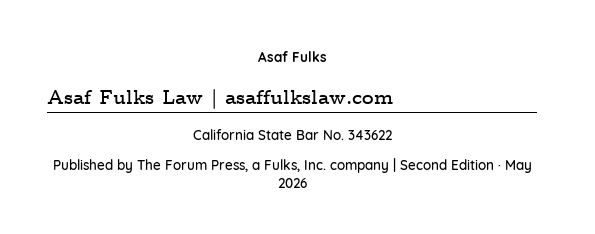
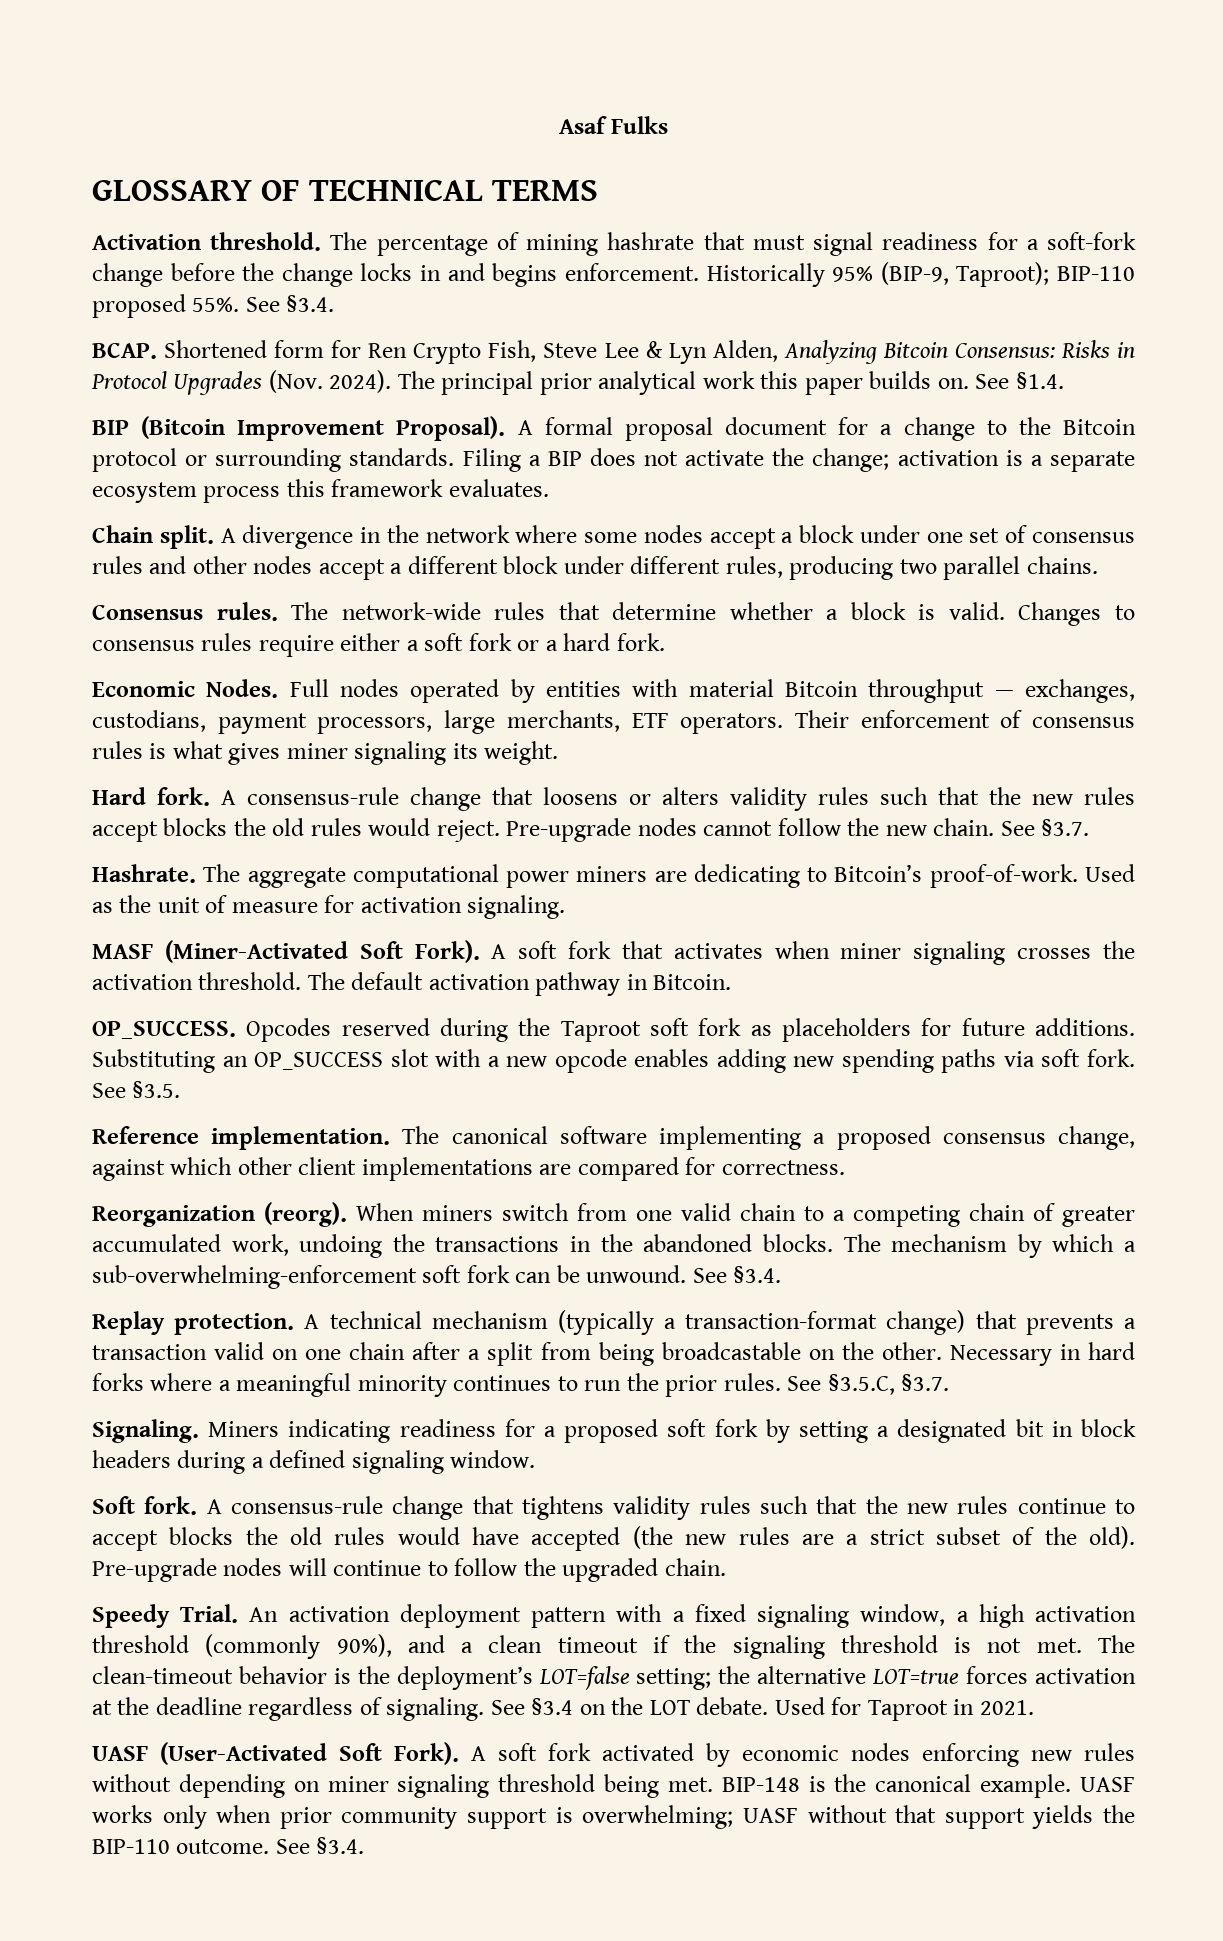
- Asaf Fulks Law | asaffulkslaw.com
- California State Bar No. 343622
- Published by The Forum Press, a Fulks, Inc. company | Second Edition · May 2026
+ GLOSSARY OF TECHNICAL TERMS
+ Activation threshold. The percentage of mining hashrate that must signal readiness for a soft-fork change before the change locks in and begins enforcement. Historically 95% (BIP-9, Taproot); BIP-110 proposed 55%. See §3.4.
+ BCAP. Shortened form for Ren Crypto Fish, Steve Lee & Lyn Alden, Analyzing Bitcoin Consensus: Risks in Protocol Upgrades (Nov. 2024). The principal prior analytical work this paper builds on. See §1.4.
+ BIP (Bitcoin Improvement Proposal). A formal proposal document for a change to the Bitcoin protocol or surrounding standards. Filing a BIP does not activate the change; activation is a separate ecosystem process this framework evaluates.
+ Chain split. A divergence in the network where some nodes accept a block under one set of consensus rules and other nodes accept a different block under different rules, producing two parallel chains.
+ Consensus rules. The network-wide rules that determine whether a block is valid. Changes to consensus rules require either a soft fork or a hard fork.
+ Economic Nodes. Full nodes operated by entities with material Bitcoin throughput — exchanges, custodians, payment processors, large merchants, ETF operators. Their enforcement of consensus rules is what gives miner signaling its weight.
+ Hard fork. A consensus-rule change that loosens or alters validity rules such that the new rules accept blocks the old rules would reject. Pre-upgrade nodes cannot follow the new chain. See §3.7.
+ Hashrate. The aggregate computational power miners are dedicating to Bitcoin’s proof-of-work. Used as the unit of measure for activation signaling.
+ MASF (Miner-Activated Soft Fork). A soft fork that activates when miner signaling crosses the activation threshold. The default activation pathway in Bitcoin.
+ OP_SUCCESS. Opcodes reserved during the Taproot soft fork as placeholders for future additions. Substituting an OP_SUCCESS slot with a new opcode enables adding new spending paths via soft fork. See §3.5.
+ Reference implementation. The canonical software implementing a proposed consensus change, against which other client implementations are compared for correctness.
+ Reorganization (reorg). When miners switch from one valid chain to a competing chain of greater accumulated work, undoing the transactions in the abandoned blocks. The mechanism by which a sub-overwhelming-enforcement soft fork can be unwound. See §3.4.
+ Replay protection. A technical mechanism (typically a transaction-format change) that prevents a transaction valid on one chain after a split from being broadcastable on the other. Necessary in hard forks where a meaningful minority continues to run the prior rules. See §3.5.C, §3.7.
+ Signaling. Miners indicating readiness for a proposed soft fork by setting a designated bit in block headers during a defined signaling window.
+ Soft fork. A consensus-rule change that tightens validity rules such that the new rules continue to accept blocks the old rules would have accepted (the new rules are a strict subset of the old). Pre-upgrade nodes will continue to follow the upgraded chain.
+ Speedy Trial. An activation deployment pattern with a fixed signaling window, a high activation threshold (commonly 90%), and a clean timeout if the signaling threshold is not met. The clean-timeout behavior is the deployment’s LOT=false setting; the alternative LOT=true forces activation at the deadline regardless of signaling. See §3.4 on the LOT debate. Used for Taproot in 2021.
+ UASF (User-Activated Soft Fork). A soft fork activated by economic nodes enforcing new rules without depending on miner signaling threshold being met. BIP-148 is the canonical example. UASF works only when prior community support is overwhelming; UASF without that support yields the BIP-110 outcome. See §3.4.

